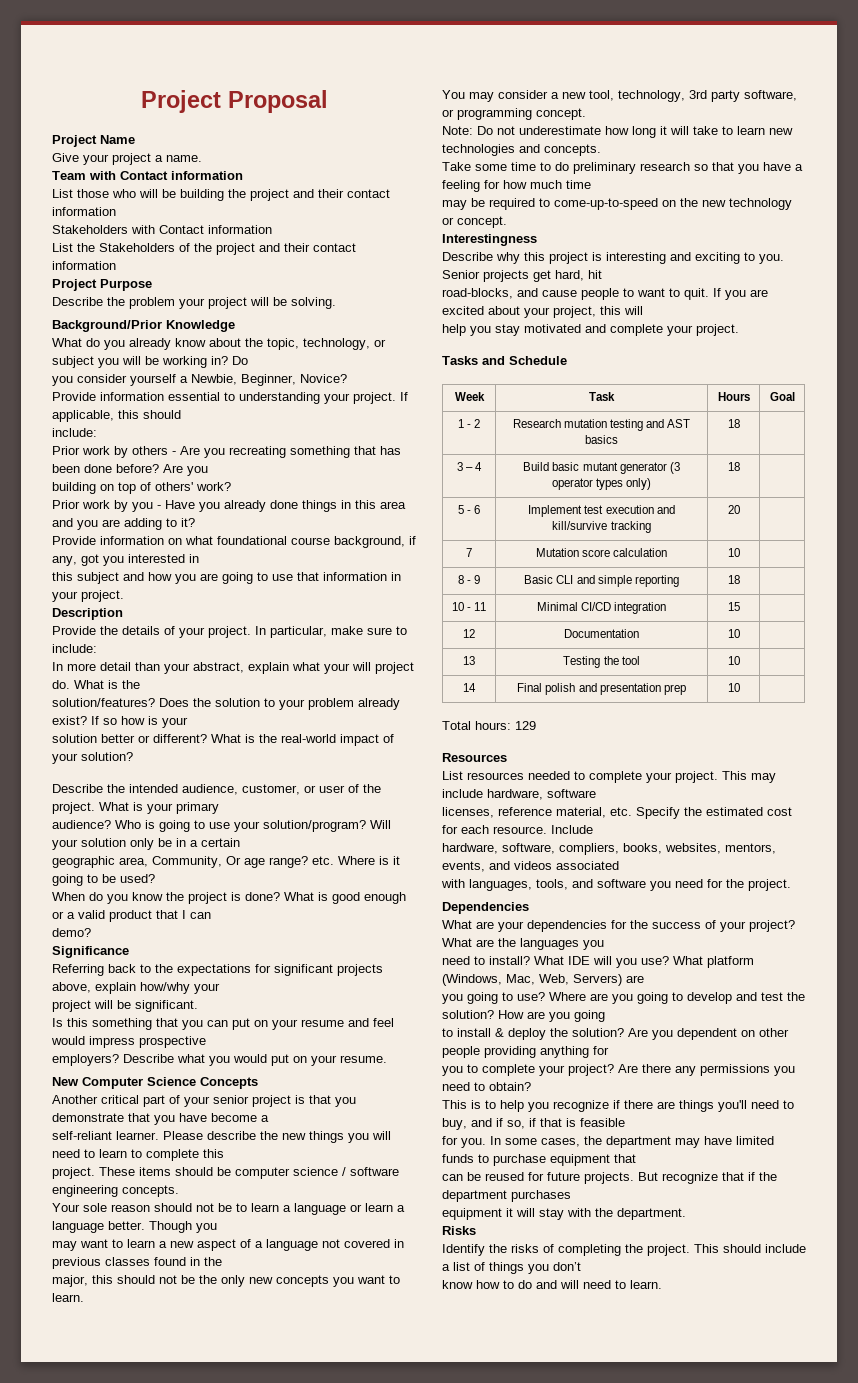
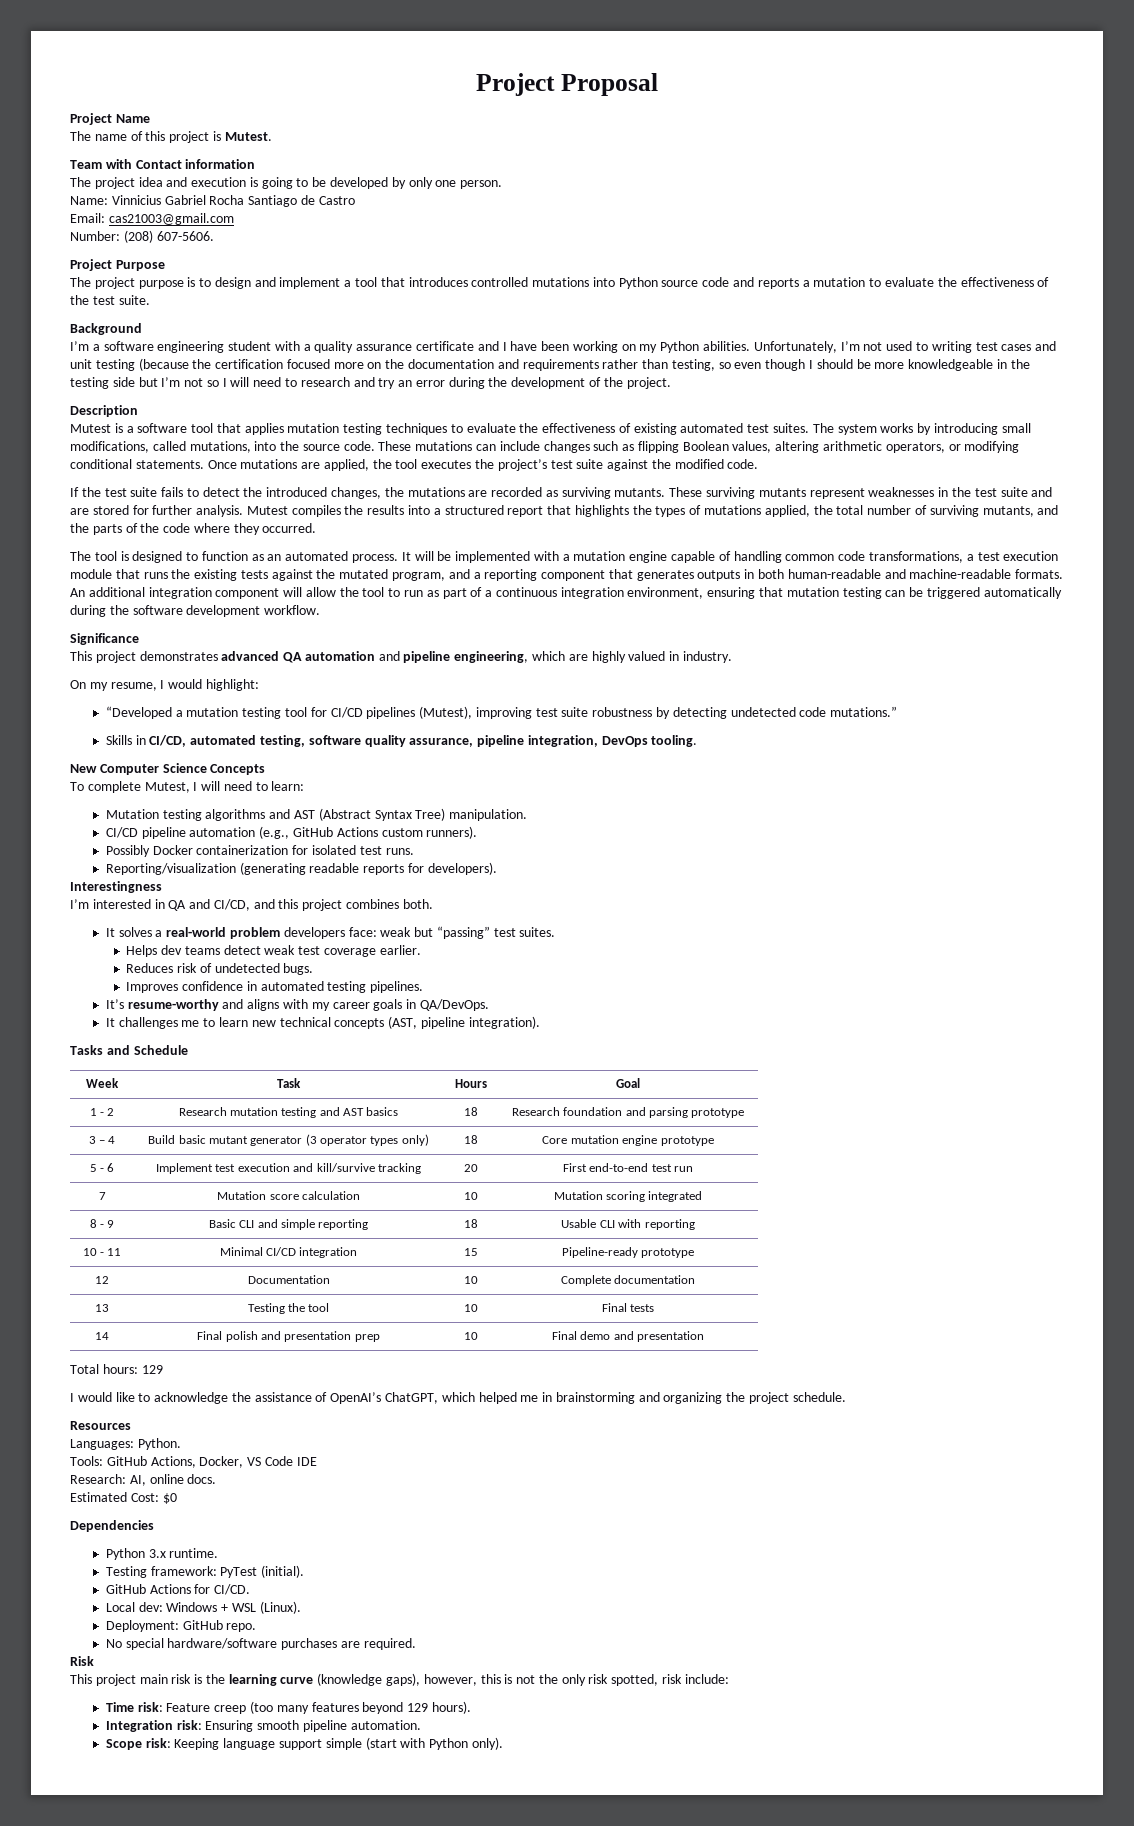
- Give your project a name.
+ The name of this project is Mutest.
  Team with Contact information
- List those who will be building the project and their contact information
- Stakeholders with Contact information
- List the Stakeholders of the project and their contact information
+ The project idea and execution is going to be developed by only one person.
+ Name: Vinnicius Gabriel Rocha Santiago de Castro
+ Email: cas21003@gmail.com
+ Number: (208) 607-5606.
  Project Purpose
- Describe the problem your project will be solving.
- Background/Prior Knowledge
- What do you already know about the topic, technology, or subject you will be working in? Do
- you consider yourself a Newbie, Beginner, Novice?
- Provide information essential to understanding your project. If applicable, this should
- include:
- Prior work by others - Are you recreating something that has been done before? Are you
- building on top of others' work?
- Prior work by you - Have you already done things in this area and you are adding to it?
- Provide information on what foundational course background, if any, got you interested in
- this subject and how you are going to use that information in your project.
+ The project purpose is to design and implement a tool that introduces controlled mutations into Python source code and reports a mutation to evaluate the effectiveness of the test suite.
+ Background
+ I’m a software engineering student with a quality assurance certificate and I have been working on my Python abilities. Unfortunately, I’m not used to writing test cases and unit testing (because the certification focused more on the documentation and requirements rather than testing, so even though I should be more knowledgeable in the testing side but I’m not so I will need to research and try an error during the development of the project.
  Description
- Provide the details of your project. In particular, make sure to include:
- In more detail than your abstract, explain what your will project do. What is the
- solution/features? Does the solution to your problem already exist? If so how is your
- solution better or different? What is the real-world impact of your solution?
- Describe the intended audience, customer, or user of the project. What is your primary
- audience? Who is going to use your solution/program? Will your solution only be in a certain
- geographic area, Community, Or age range? etc. Where is it going to be used?
- When do you know the project is done? What is good enough or a valid product that I can
- demo?
+ Mutest is a software tool that applies mutation testing techniques to evaluate the effectiveness of existing automated test suites. The system works by introducing small modifications, called mutations, into the source code. These mutations can include changes such as flipping Boolean values, altering arithmetic operators, or modifying conditional statements. Once mutations are applied, the tool executes the project’s test suite against the modified code.
+ If the test suite fails to detect the introduced changes, the mutations are recorded as surviving mutants. These surviving mutants represent weaknesses in the test suite and are stored for further analysis. Mutest compiles the results into a structured report that highlights the types of mutations applied, the total number of surviving mutants, and the parts of the code where they occurred.
+ The tool is designed to function as an automated process. It will be implemented with a mutation engine capable of handling common code transformations, a test execution module that runs the existing tests against the mutated program, and a reporting component that generates outputs in both human-readable and machine-readable formats. An additional integration component will allow the tool to run as part of a continuous integration environment, ensuring that mutation testing can be triggered automatically during the software development workflow.
  Significance
- Referring back to the expectations for significant projects above, explain how/why your
- project will be significant.
- Is this something that you can put on your resume and feel would impress prospective
- employers? Describe what you would put on your resume.
+ This project demonstrates advanced QA automation and pipeline engineering, which are highly valued in industry.
+ On my resume, I would highlight:
+ “Developed a mutation testing tool for CI/CD pipelines (Mutest), improving test suite robustness by detecting undetected code mutations.”
+ Skills in CI/CD, automated testing, software quality assurance, pipeline integration, DevOps tooling.
  New Computer Science Concepts
- Another critical part of your senior project is that you demonstrate that you have become a
- self-reliant learner. Please describe the new things you will need to learn to complete this
- project. These items should be computer science / software engineering concepts.
- Your sole reason should not be to learn a language or learn a language better. Though you
- may want to learn a new aspect of a language not covered in previous classes found in the
- major, this should not be the only new concepts you want to learn.
- You may consider a new tool, technology, 3rd party software, or programming concept.
- Note: Do not underestimate how long it will take to learn new technologies and concepts.
- Take some time to do preliminary research so that you have a feeling for how much time
- may be required to come-up-to-speed on the new technology or concept.
+ To complete Mutest, I will need to learn:
+ Mutation testing algorithms and AST (Abstract Syntax Tree) manipulation.
+ CI/CD pipeline automation (e.g., GitHub Actions custom runners).
+ Possibly Docker containerization for isolated test runs.
+ Reporting/visualization (generating readable reports for developers).
  Interestingness
- Describe why this project is interesting and exciting to you. Senior projects get hard, hit
- road-blocks, and cause people to want to quit. If you are excited about your project, this will
- help you stay motivated and complete your project.
+ I’m interested in QA and CI/CD, and this project combines both.
+ It solves a real-world problem developers face: weak but “passing” test suites.
+ Helps dev teams detect weak test coverage earlier.
+ Reduces risk of undetected bugs.
+ Improves confidence in automated testing pipelines.
+ It’s resume-worthy and aligns with my career goals in QA/DevOps.
+ It challenges me to learn new technical concepts (AST, pipeline integration).
- 1 - 2 | Research mutation testing and AST basics | 18 |
+ 1 - 2 | Research mutation testing and AST basics | 18 | Research foundation and parsing prototype
- 3 – 4 | Build basic mutant generator (3 operator types only) | 18 |
+ 3 – 4 | Build basic mutant generator (3 operator types only) | 18 | Core mutation engine prototype
- 5 - 6 | Implement test execution and kill/survive tracking | 20 |
+ 5 - 6 | Implement test execution and kill/survive tracking | 20 | First end-to-end test run
- 7 | Mutation score calculation | 10 |
+ 7 | Mutation score calculation | 10 | Mutation scoring integrated
- 8 - 9 | Basic CLI and simple reporting | 18 |
+ 8 - 9 | Basic CLI and simple reporting | 18 | Usable CLI with reporting
- 10 - 11 | Minimal CI/CD integration | 15 |
+ 10 - 11 | Minimal CI/CD integration | 15 | Pipeline-ready prototype
- 12 | Documentation | 10 |
+ 12 | Documentation | 10 | Complete documentation
- 13 | Testing the tool | 10 |
+ 13 | Testing the tool | 10 | Final tests
- 14 | Final polish and presentation prep | 10 |
+ 14 | Final polish and presentation prep | 10 | Final demo and presentation
+ I would like to acknowledge the assistance of OpenAI’s ChatGPT, which helped me in brainstorming and organizing the project schedule.
  Resources
- List resources needed to complete your project. This may include hardware, software
- licenses, reference material, etc. Specify the estimated cost for each resource. Include
- hardware, software, compliers, books, websites, mentors, events, and videos associated
- with languages, tools, and software you need for the project.
+ Languages: Python.
+ Tools: GitHub Actions, Docker, VS Code IDE
+ Research: AI, online docs.
+ Estimated Cost: $0
  Dependencies
- What are your dependencies for the success of your project? What are the languages you
- need to install? What IDE will you use? What platform (Windows, Mac, Web, Servers) are
- you going to use? Where are you going to develop and test the solution? How are you going
- to install & deploy the solution? Are you dependent on other people providing anything for
- you to complete your project? Are there any permissions you need to obtain?
- This is to help you recognize if there are things you'll need to buy, and if so, if that is feasible
- for you. In some cases, the department may have limited funds to purchase equipment that
- can be reused for future projects. But recognize that if the department purchases
- equipment it will stay with the department.
- Risks
- Identify the risks of completing the project. This should include a list of things you don’t
- know how to do and will need to learn.
+ Python 3.x runtime.
+ Testing framework: PyTest (initial).
+ GitHub Actions for CI/CD.
+ Local dev: Windows + WSL (Linux).
+ Deployment: GitHub repo.
+ No special hardware/software purchases are required.
+ Risk
+ This project main risk is the learning curve (knowledge gaps), however, this is not the only risk spotted, risk include:
+ Time risk: Feature creep (too many features beyond 129 hours).
+ Integration risk: Ensuring smooth pipeline automation.
+ Scope risk: Keeping language support simple (start with Python only).

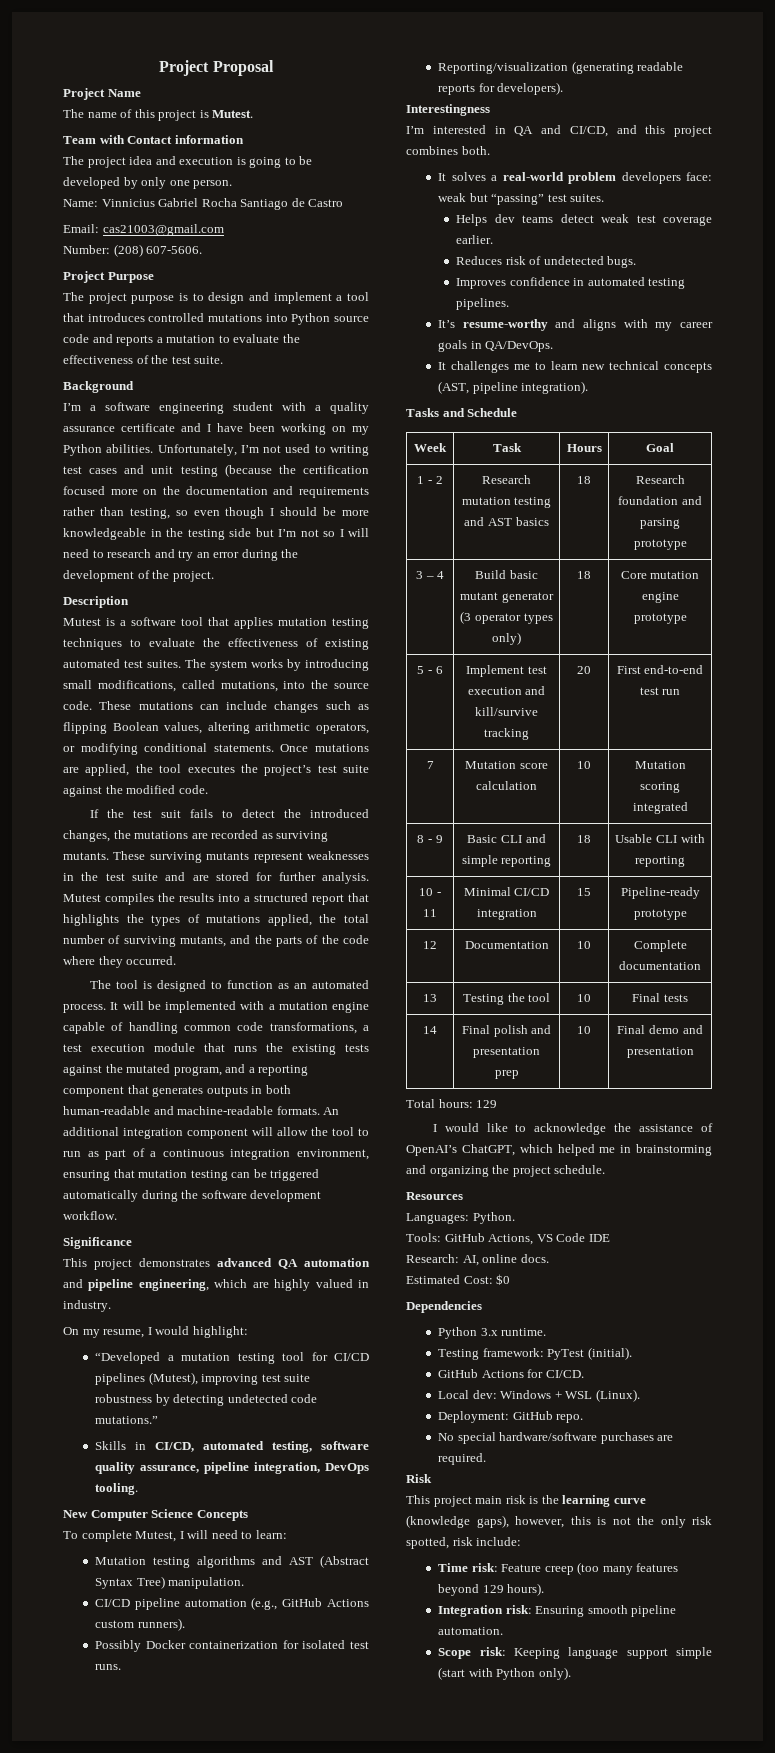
- If the test suite fails to detect the introduced changes, the mutations are recorded as surviving mutants.
+ If the test suit fails to detect the introduced changes, the mutations are recorded as surviving mutants.
- Tools: GitHub Actions, Docker, VS Code IDE
+ Tools: GitHub Actions, VS Code IDE

